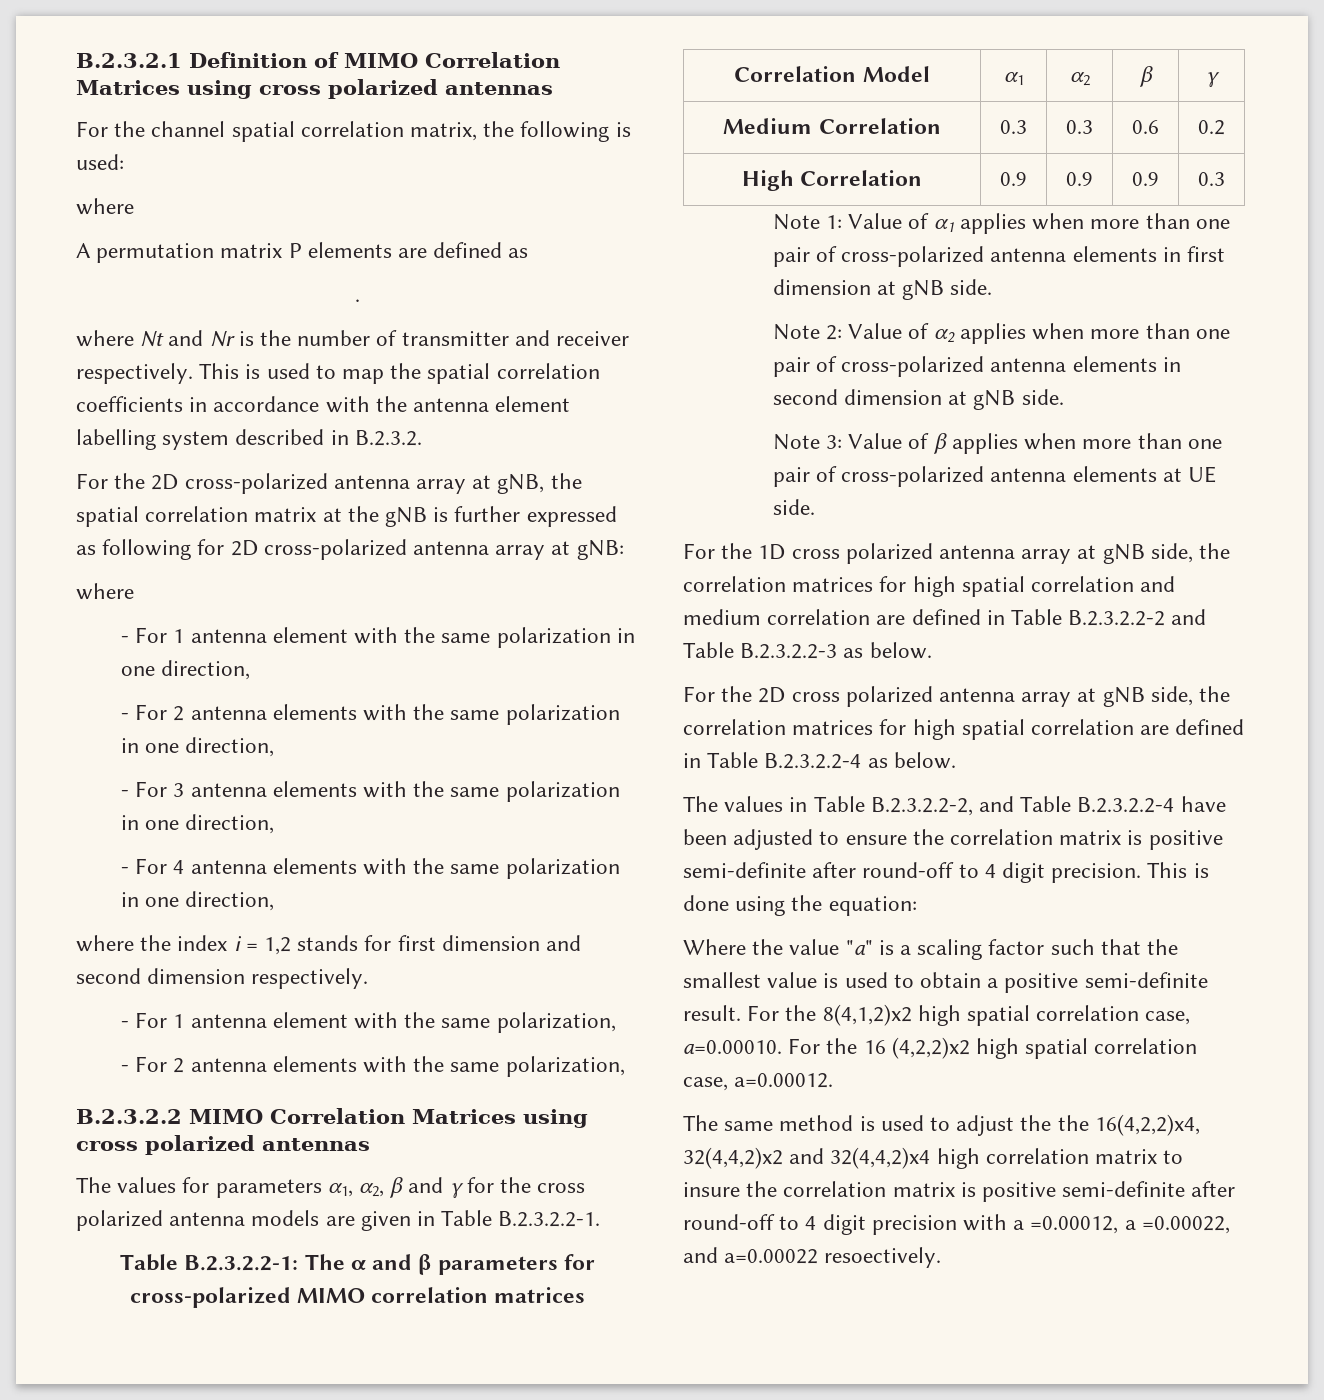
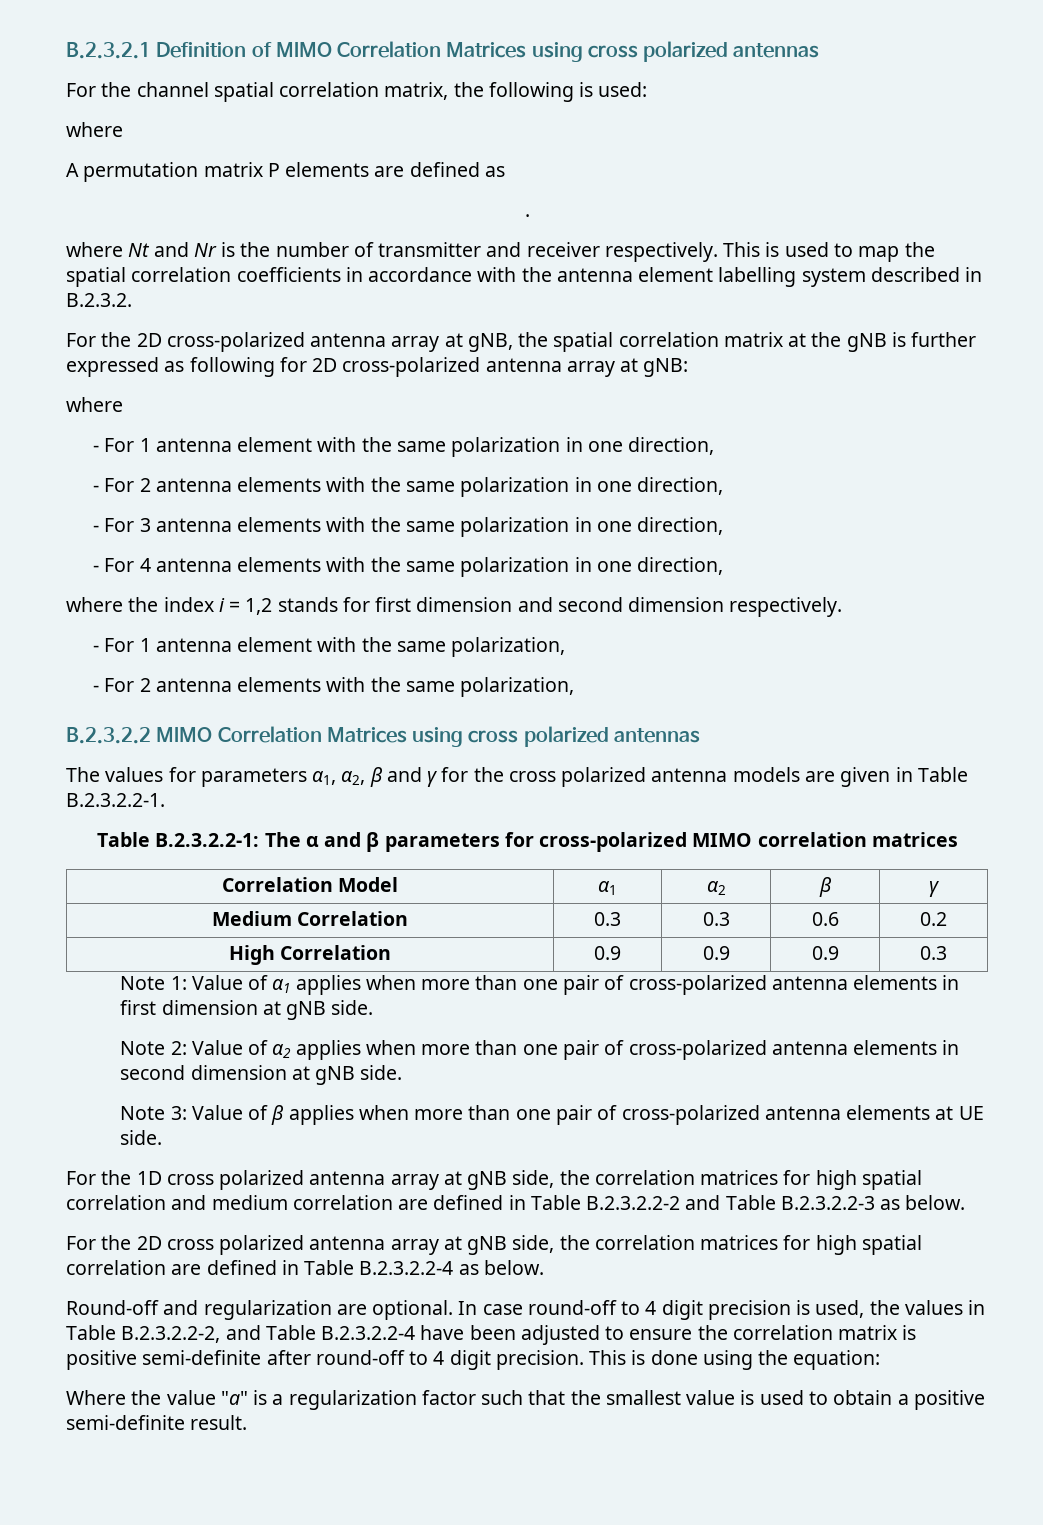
- The values in Table B.2.3.2.2-2, and Table B.2.3.2.2-4 have been adjusted to ensure the correlation matrix is positive semi-definite after round-off to 4 digit precision.
+ Round-off and regularization are optional. In case round-off to 4 digit precision is used, the values in Table B.2.3.2.2-2, and Table B.2.3.2.2-4 have been adjusted to ensure the correlation matrix is positive semi-definite after round-off to 4 digit precision.
- Where the value "a" is a scaling factor such that the smallest value is used to obtain a positive semi-definite result. For the 8(4,1,2)x2 high spatial correlation case, a=0.00010. For the 16 (4,2,2)x2 high spatial correlation case, a=0.00012.
- The same method is used to adjust the the 16(4,2,2)x4, 32(4,4,2)x2 and 32(4,4,2)x4 high correlation matrix to insure the correlation matrix is positive semi-definite after round-off to 4 digit precision with a =0.00012, a =0.00022, and a=0.00022 resoectively.
+ Where the value "a" is a regularization factor such that the smallest value is used to obtain a positive semi-definite result.

